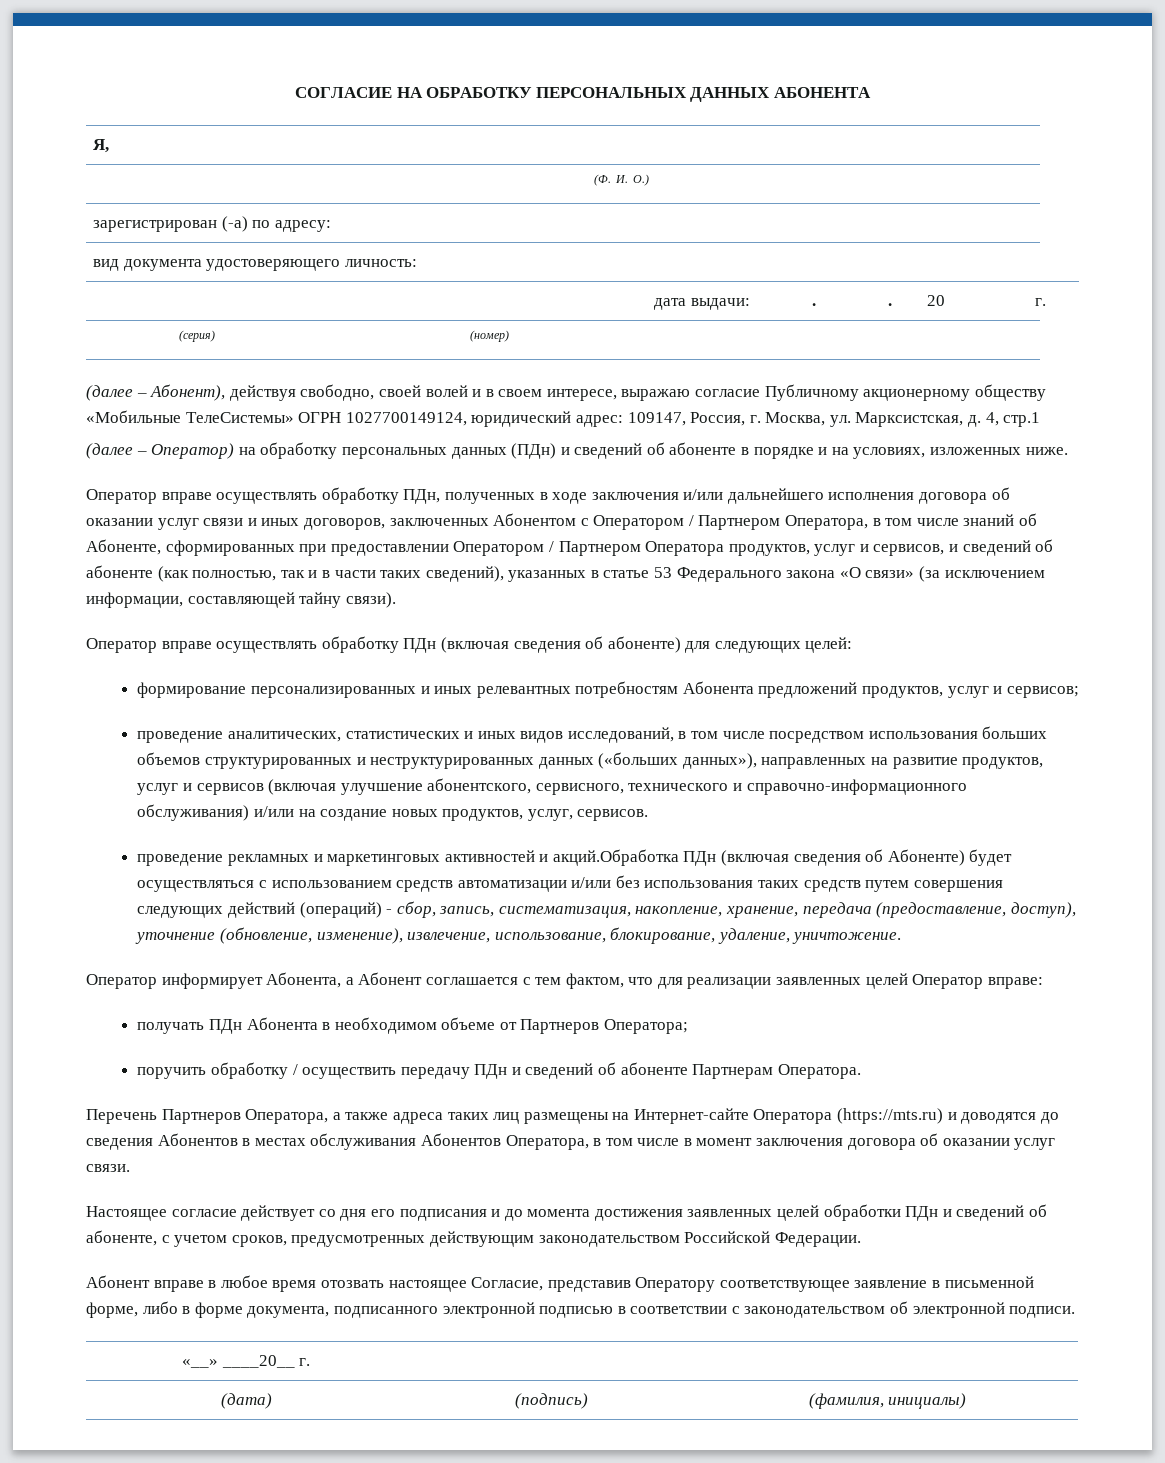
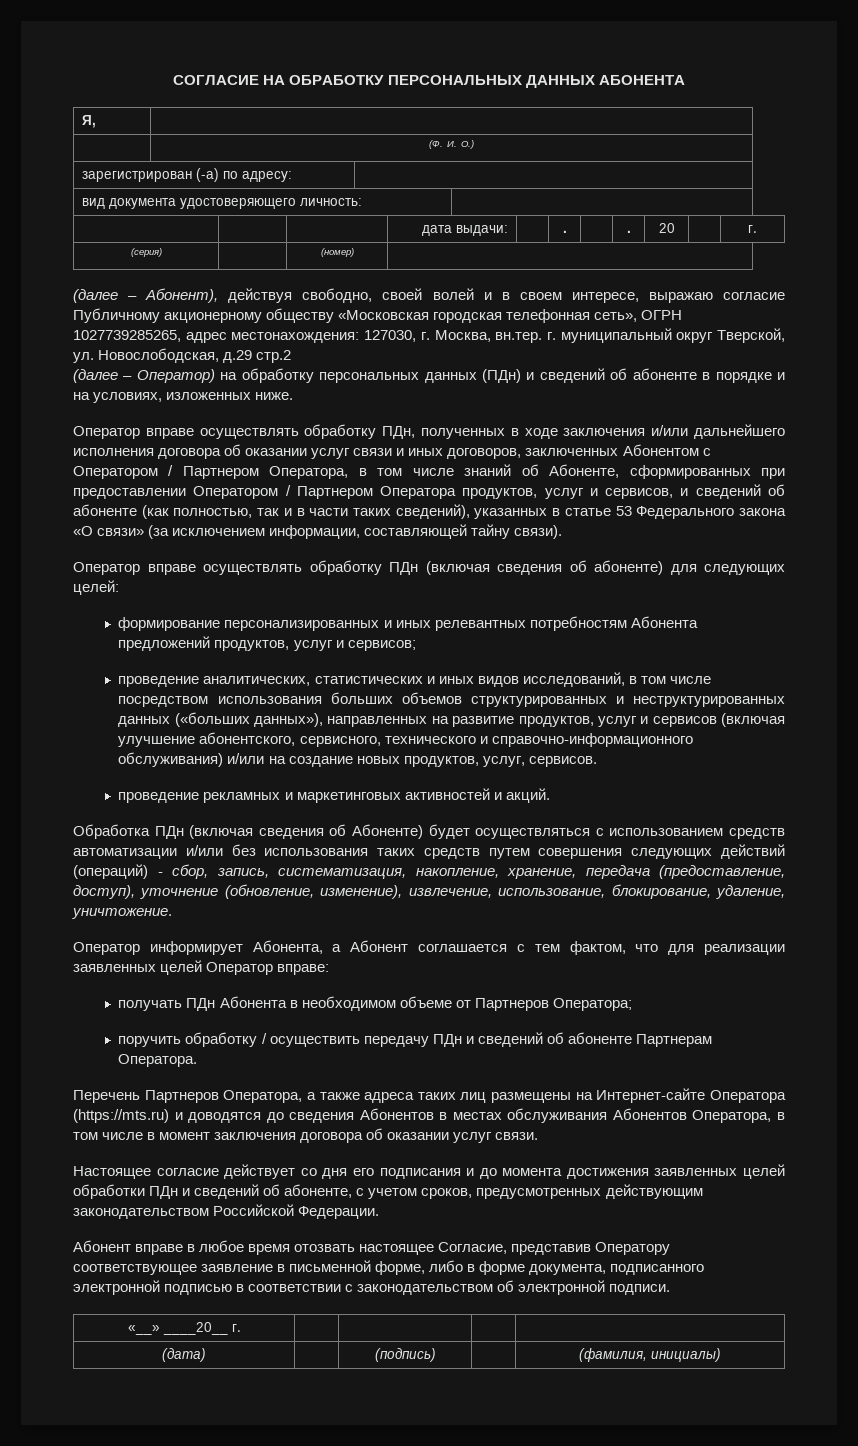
- (далее – Абонент), действуя свободно, своей волей и в своем интересе, выражаю согласие Публичному акционерному обществу «Мобильные ТелеСистемы» ОГРН 1027700149124, юридический адрес: 109147, Россия, г. Москва, ул. Марксистская, д. 4, стр.1
+ (далее – Абонент), действуя свободно, своей волей и в своем интересе, выражаю согласие Публичному акционерному обществу «Московская городская телефонная сеть», ОГРН 1027739285265, адрес местонахождения: 127030, г. Москва, вн.тер. г. муниципальный округ Тверской, ул. Новослободская, д.29 стр.2
- проведение рекламных и маркетинговых активностей и акций.Обработка ПДн (включая сведения об Абоненте) будет осуществляться с использованием средств автоматизации и/или без использования таких средств путем совершения следующих действий (операций) - сбор, запись, систематизация, накопление, хранение, передача (предоставление, доступ), уточнение (обновление, изменение), извлечение, использование, блокирование, удаление, уничтожение.
+ проведение рекламных и маркетинговых активностей и акций.
+ Обработка ПДн (включая сведения об Абоненте) будет осуществляться с использованием средств автоматизации и/или без использования таких средств путем совершения следующих действий (операций) - сбор, запись, систематизация, накопление, хранение, передача (предоставление, доступ), уточнение (обновление, изменение), извлечение, использование, блокирование, удаление, уничтожение.

